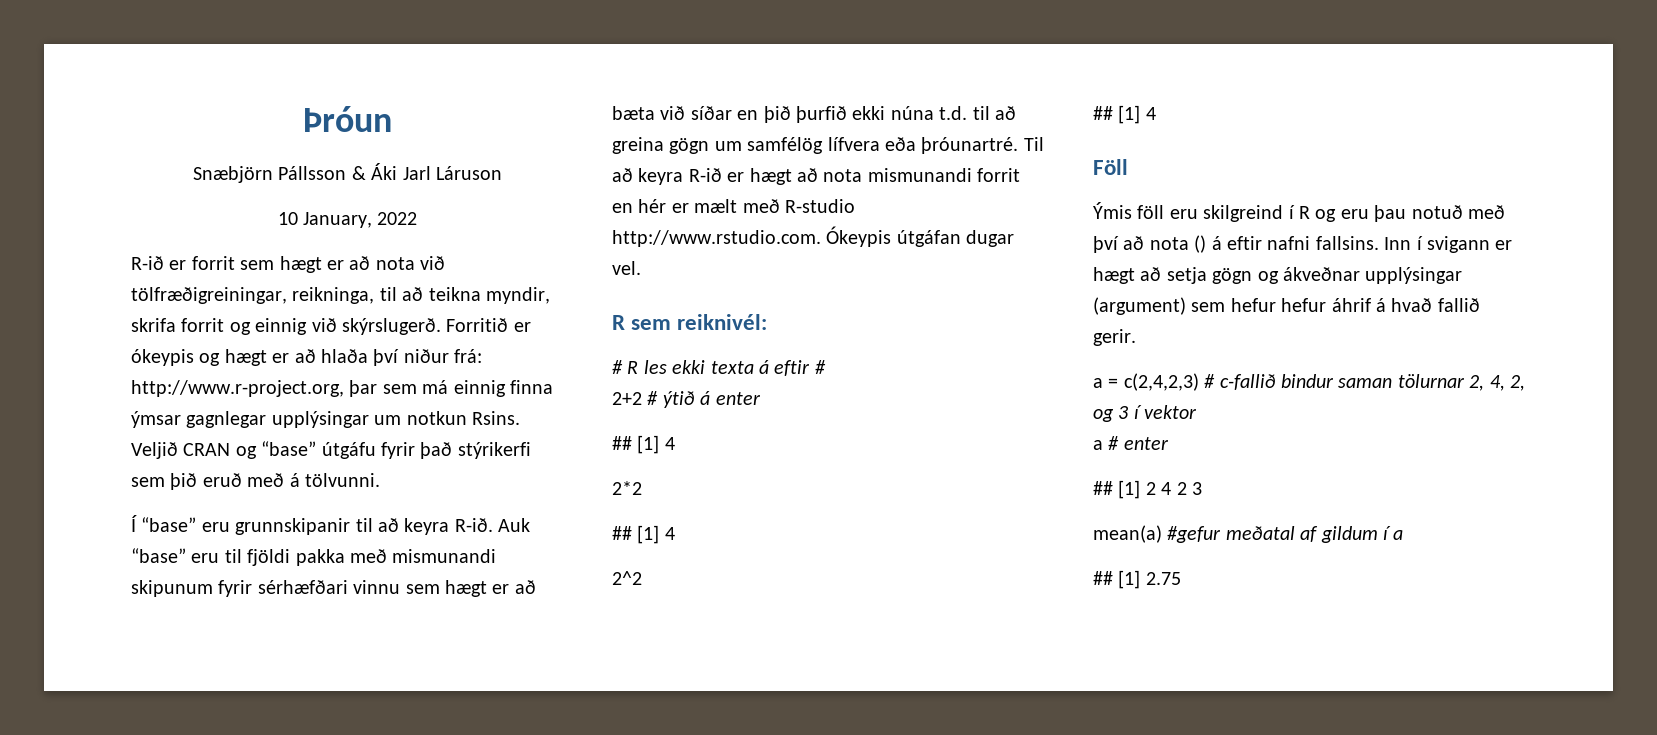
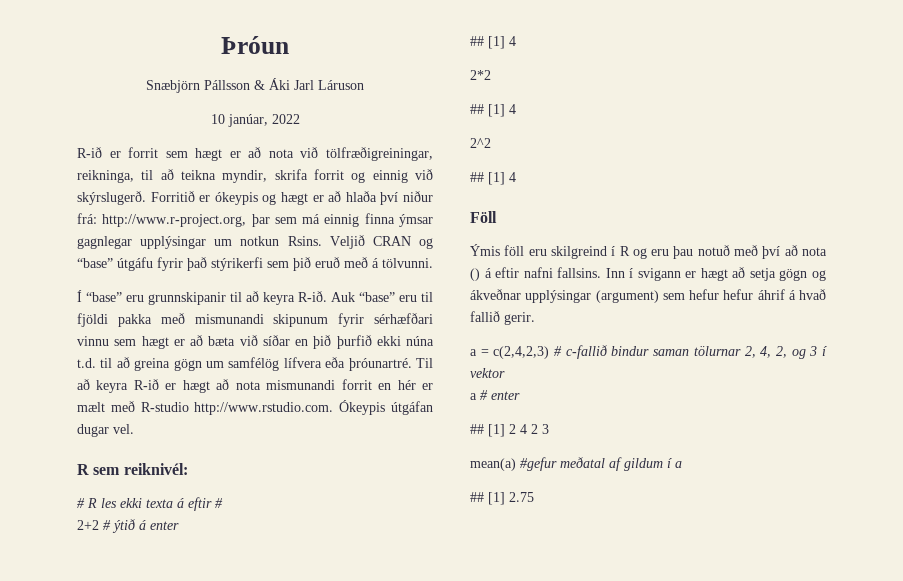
- 10 January, 2022
+ 10 janúar, 2022

